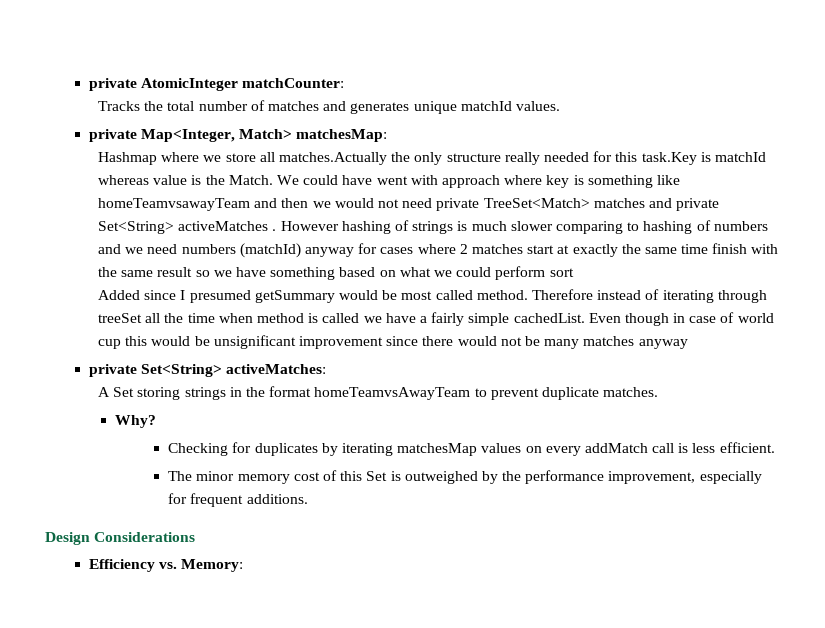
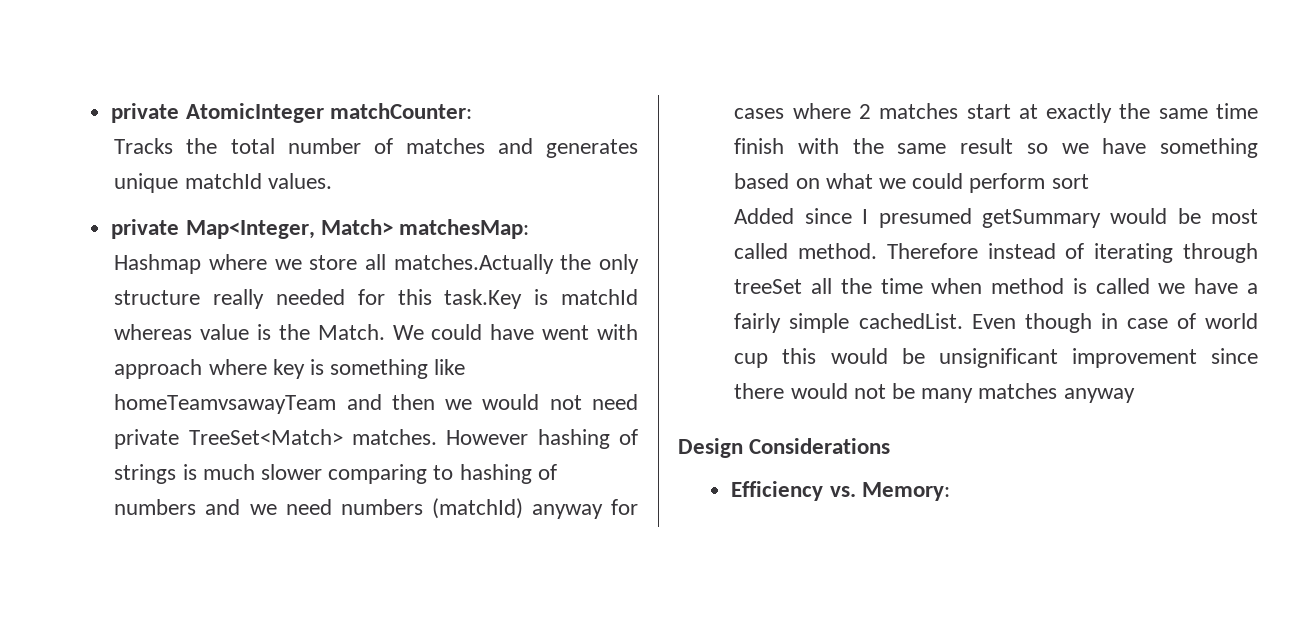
- We could have went with approach where key is something like homeTeamvsawayTeam and then we would not need private TreeSet<Match> matches and private Set<String> activeMatches .
+ We could have went with approach where key is something like homeTeamvsawayTeam and then we would not need private TreeSet<Match> matches.
- private Set<String> activeMatches:
- A Set storing strings in the format homeTeamvsAwayTeam to prevent duplicate matches.
- Why?
- Checking for duplicates by iterating matchesMap values on every addMatch call is less efficient.
- The minor memory cost of this Set is outweighed by the performance improvement, especially for frequent additions.

